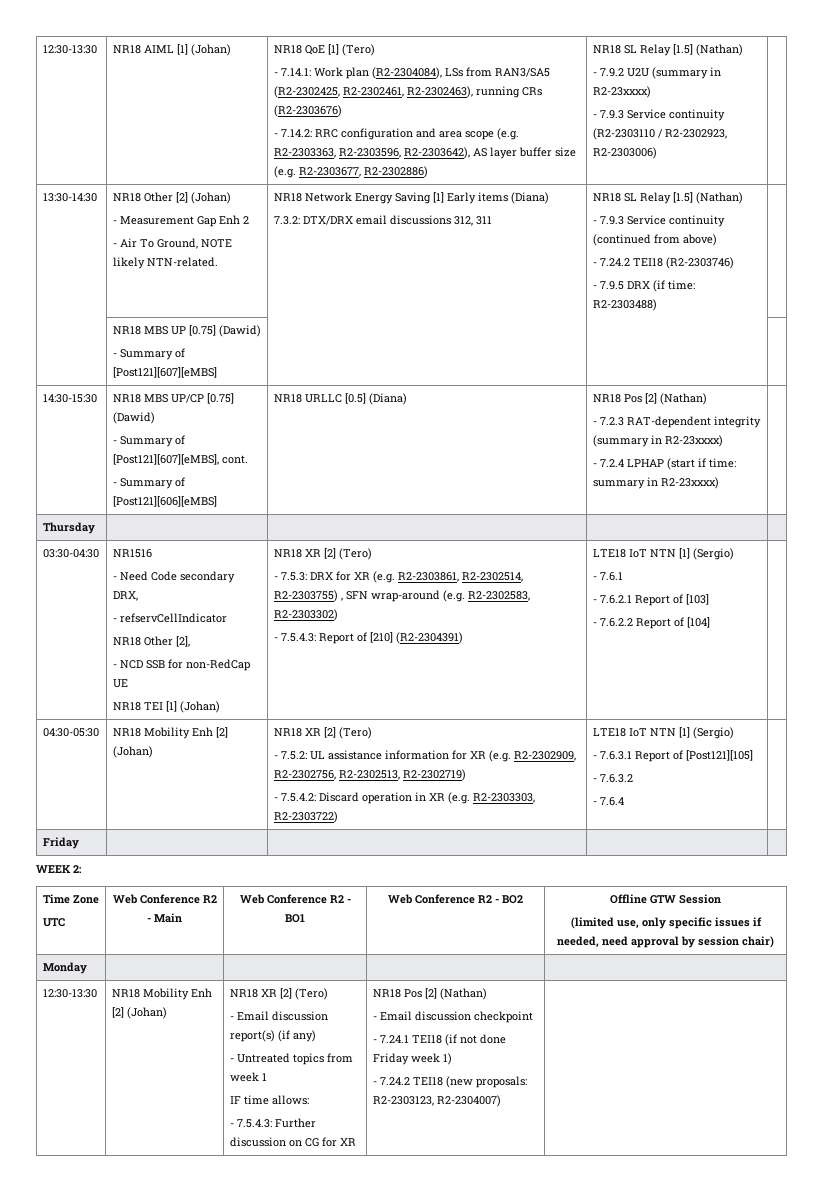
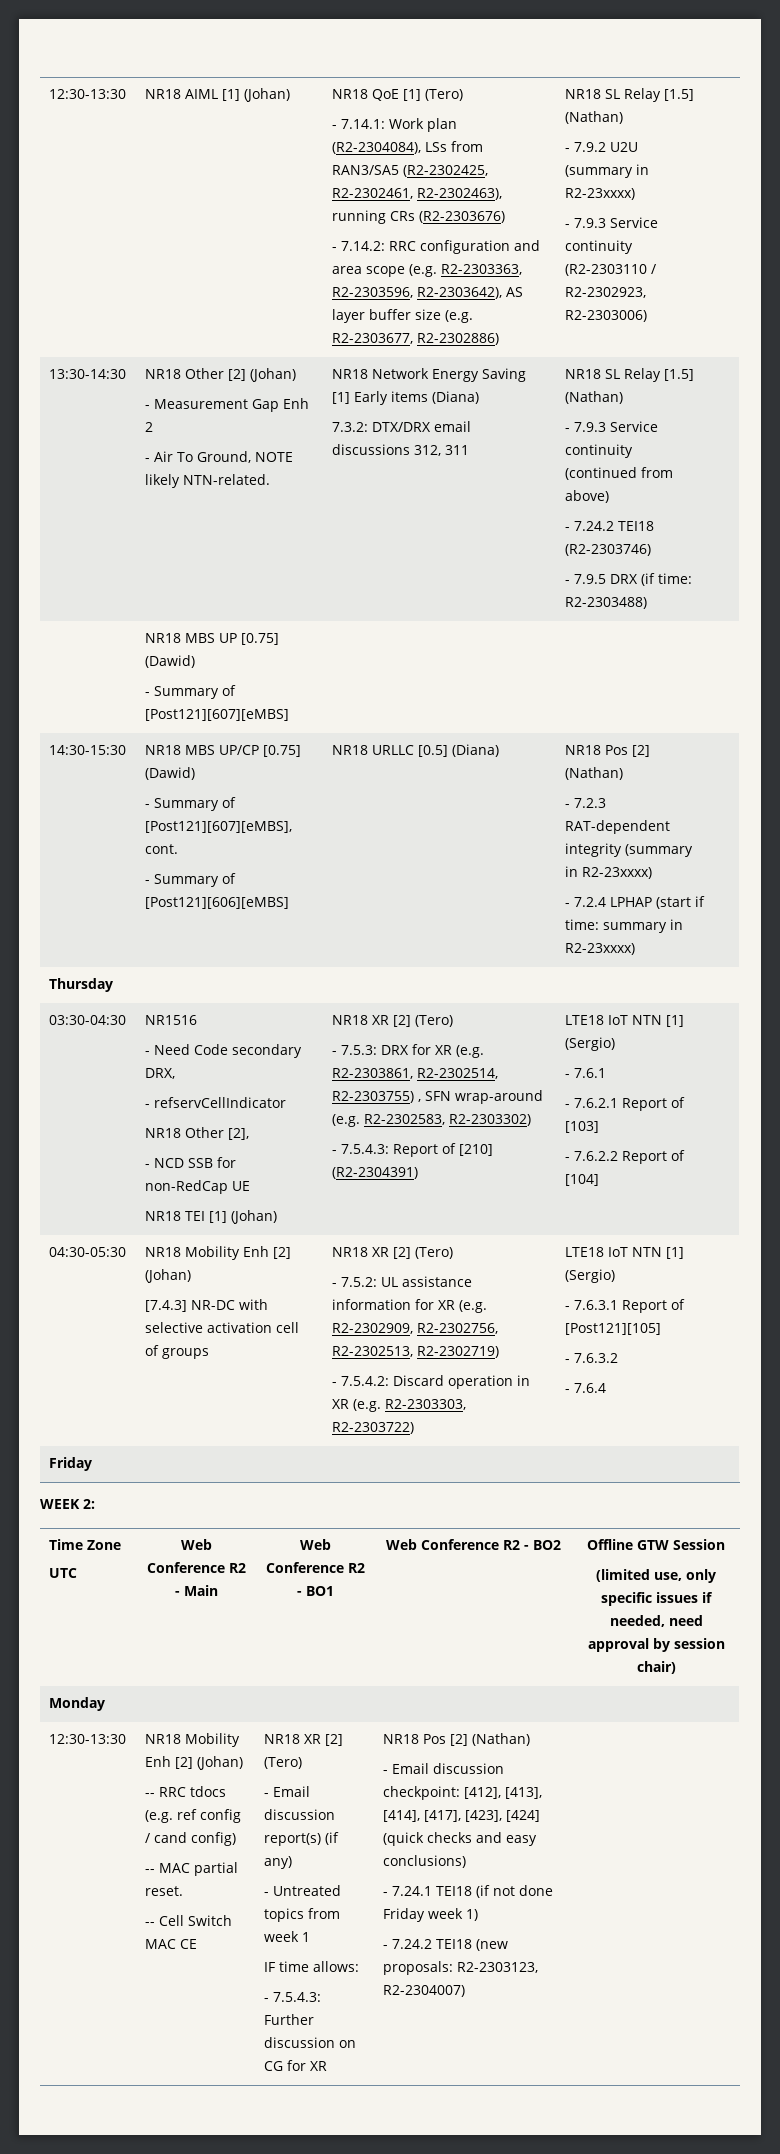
+ [7.4.3] NR-DC with selective activation cell of groups
+ -- RRC tdocs (e.g. ref config / cand config)
+ -- MAC partial reset.
+ -- Cell Switch MAC CE
- - Email discussion checkpoint
+ - Email discussion checkpoint: [412], [413], [414], [417], [423], [424] (quick checks and easy conclusions)

